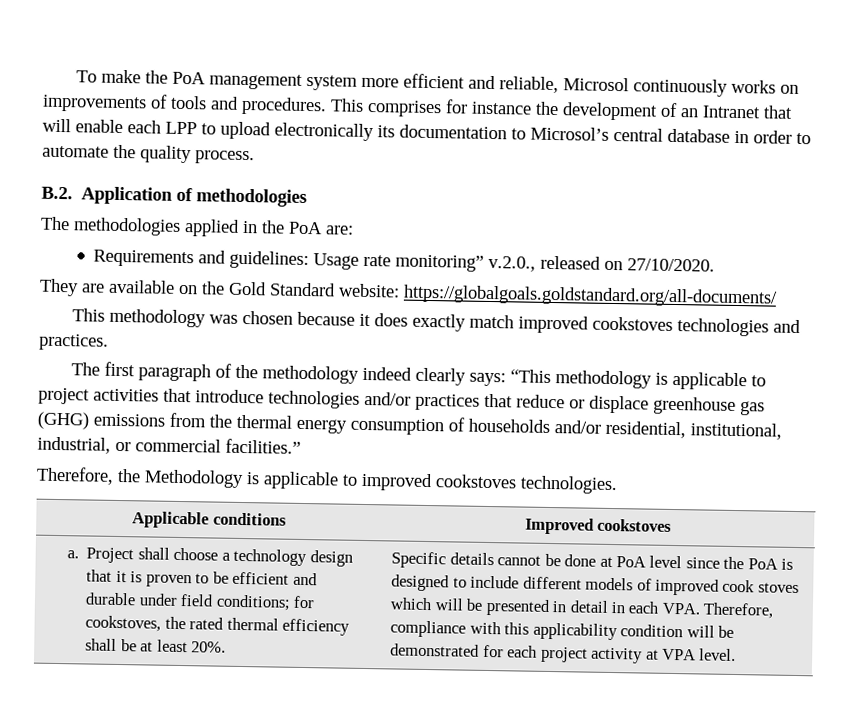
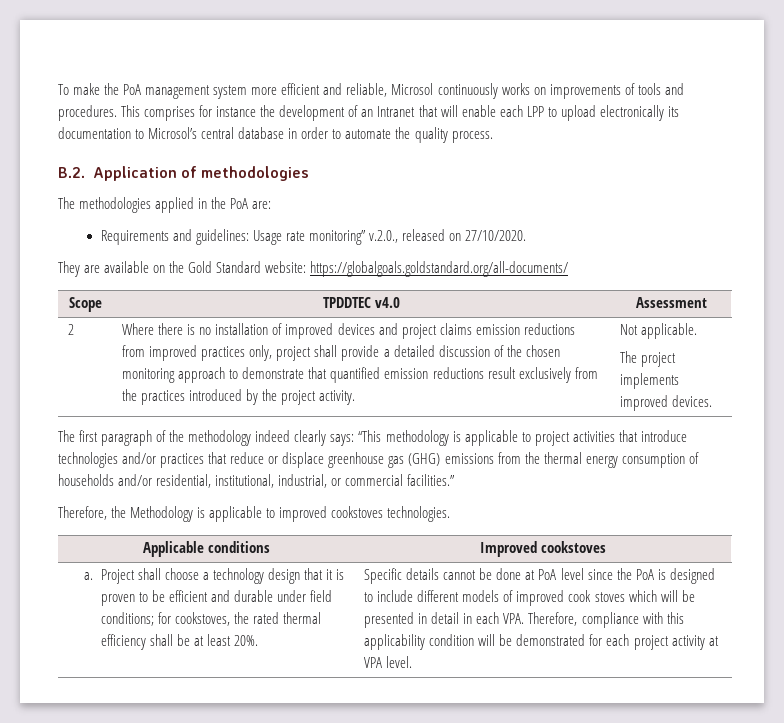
- This methodology was chosen because it does exactly match improved cookstoves technologies and practices.
+ Scope | TPDDTEC v4.0 | Assessment
+ 2 | Where there is no installation of improved devices and project claims emission reductions from improved practices only, project shall provide a detailed discussion of the chosen monitoring approach to demonstrate that quantified emission reductions result exclusively from the practices introduced by the project activity. | Not applicable.
+ The project implements improved devices.

